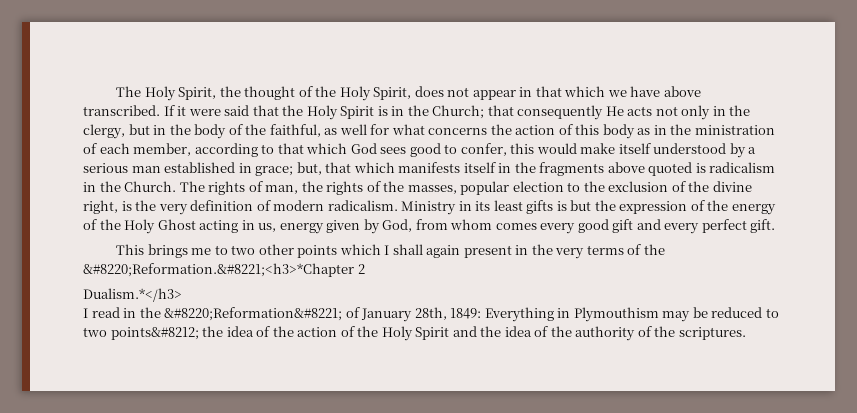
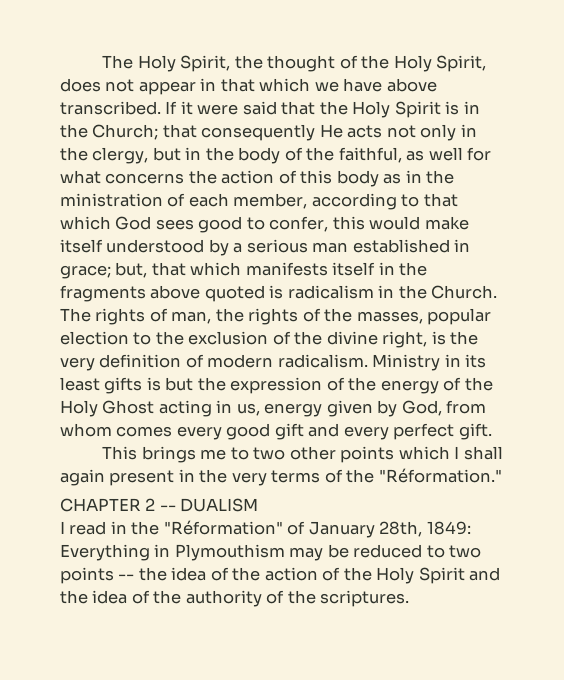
- This brings me to two other points which I shall again present in the very terms of the &#8220;Reformation.&#8221;<h3>*Chapter 2
- Dualism.*</h3>
+ This brings me to two other points which I shall again present in the very terms of the "Réformation."
+ CHAPTER 2 -- DUALISM
- I read in the &#8220;Reformation&#8221; of January 28th, 1849: Everything in Plymouthism may be reduced to two points&#8212; the idea of the action of the Holy Spirit and the idea of the authority of the scriptures.
+ I read in the "Réformation" of January 28th, 1849: Everything in Plymouthism may be reduced to two points -- the idea of the action of the Holy Spirit and the idea of the authority of the scriptures.

